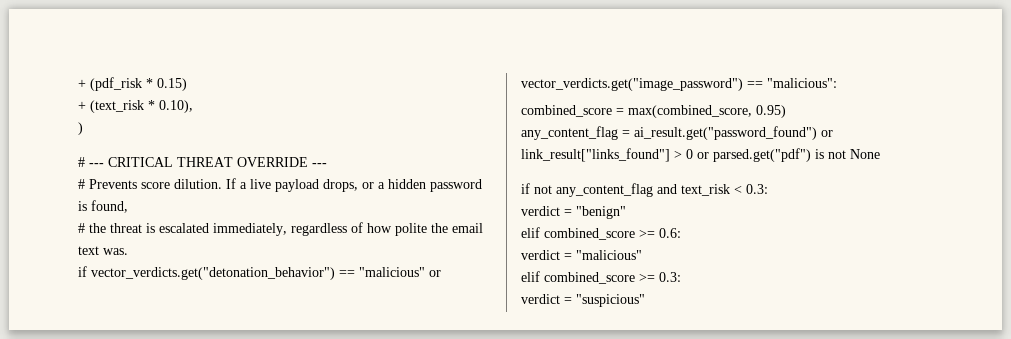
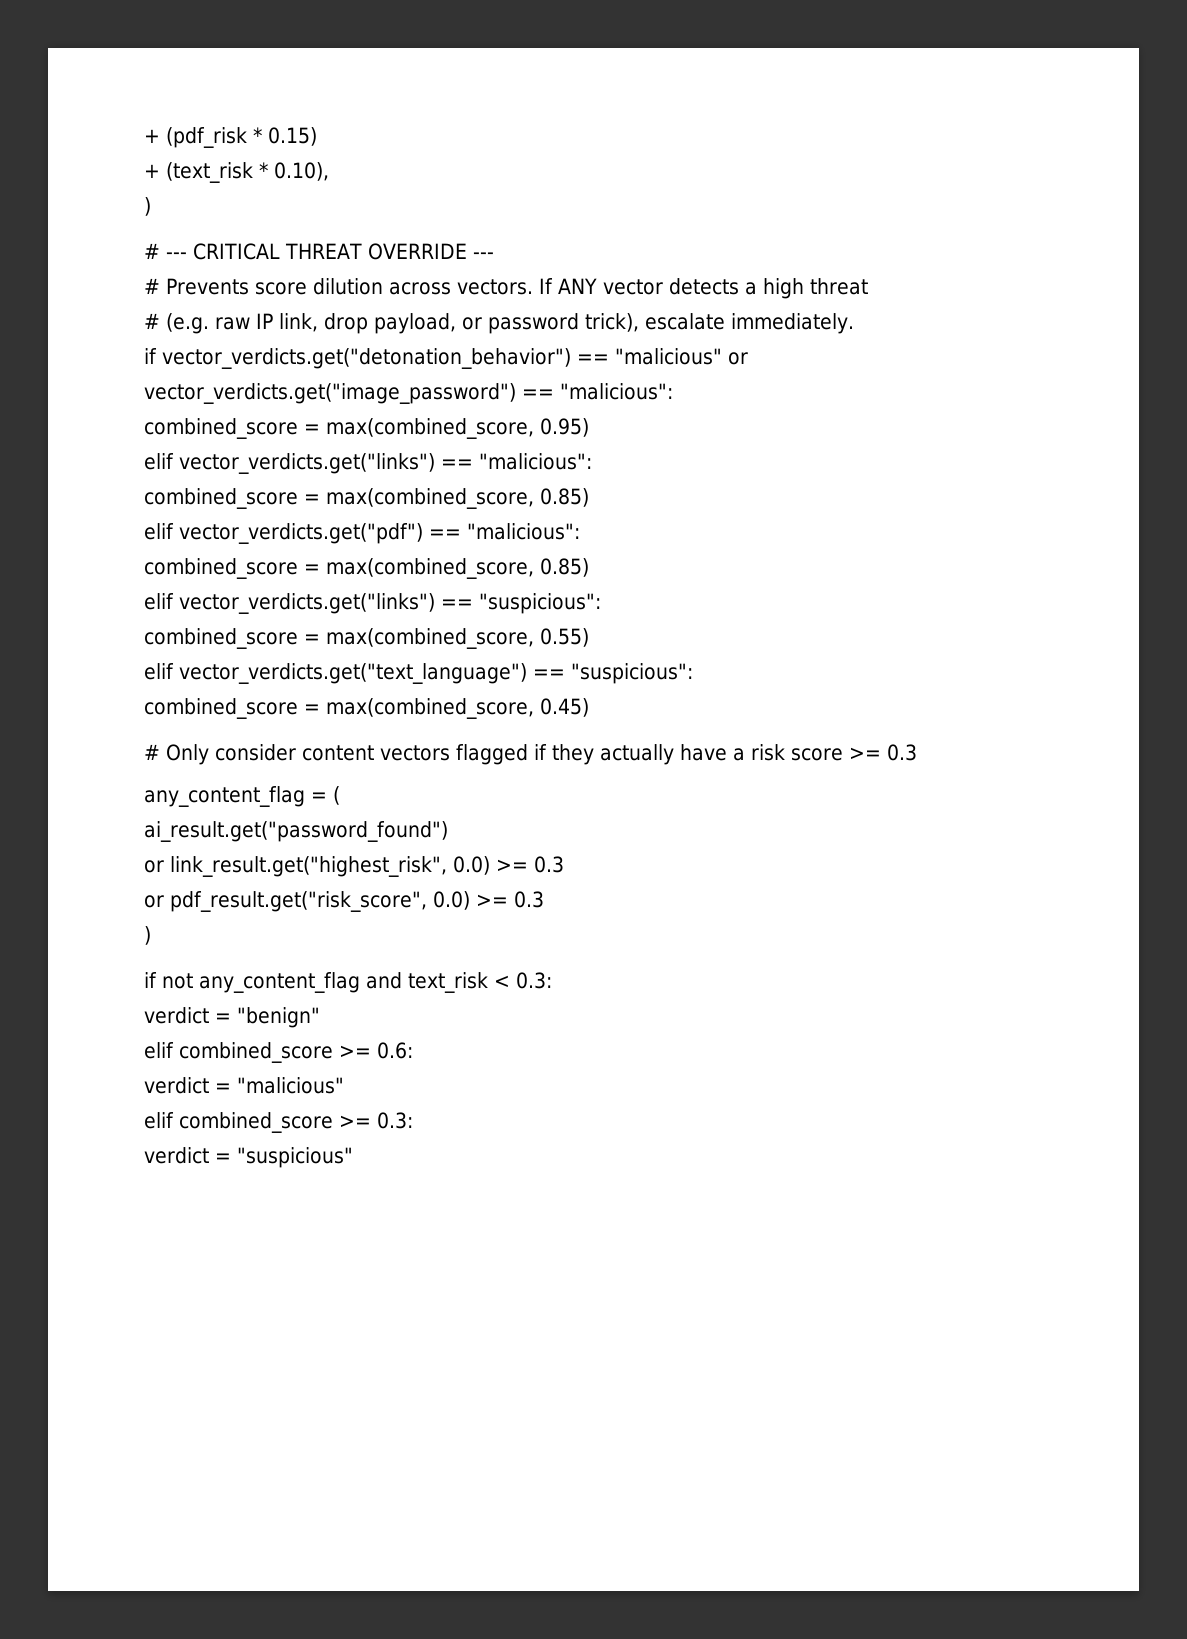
- # Prevents score dilution. If a live payload drops, or a hidden password is found,
- # the threat is escalated immediately, regardless of how polite the email text was.
+ # Prevents score dilution across vectors. If ANY vector detects a high threat
+ # (e.g. raw IP link, drop payload, or password trick), escalate immediately.
+ elif vector_verdicts.get("links") == "malicious":
+ combined_score = max(combined_score, 0.85)
+ elif vector_verdicts.get("pdf") == "malicious":
+ combined_score = max(combined_score, 0.85)
+ elif vector_verdicts.get("links") == "suspicious":
+ combined_score = max(combined_score, 0.55)
+ elif vector_verdicts.get("text_language") == "suspicious":
+ combined_score = max(combined_score, 0.45)
+ # Only consider content vectors flagged if they actually have a risk score >= 0.3
- any_content_flag = ai_result.get("password_found") or link_result["links_found"] > 0 or parsed.get("pdf") is not None
+ any_content_flag = (
+ ai_result.get("password_found")
+ or link_result.get("highest_risk", 0.0) >= 0.3
+ or pdf_result.get("risk_score", 0.0) >= 0.3
+ )

